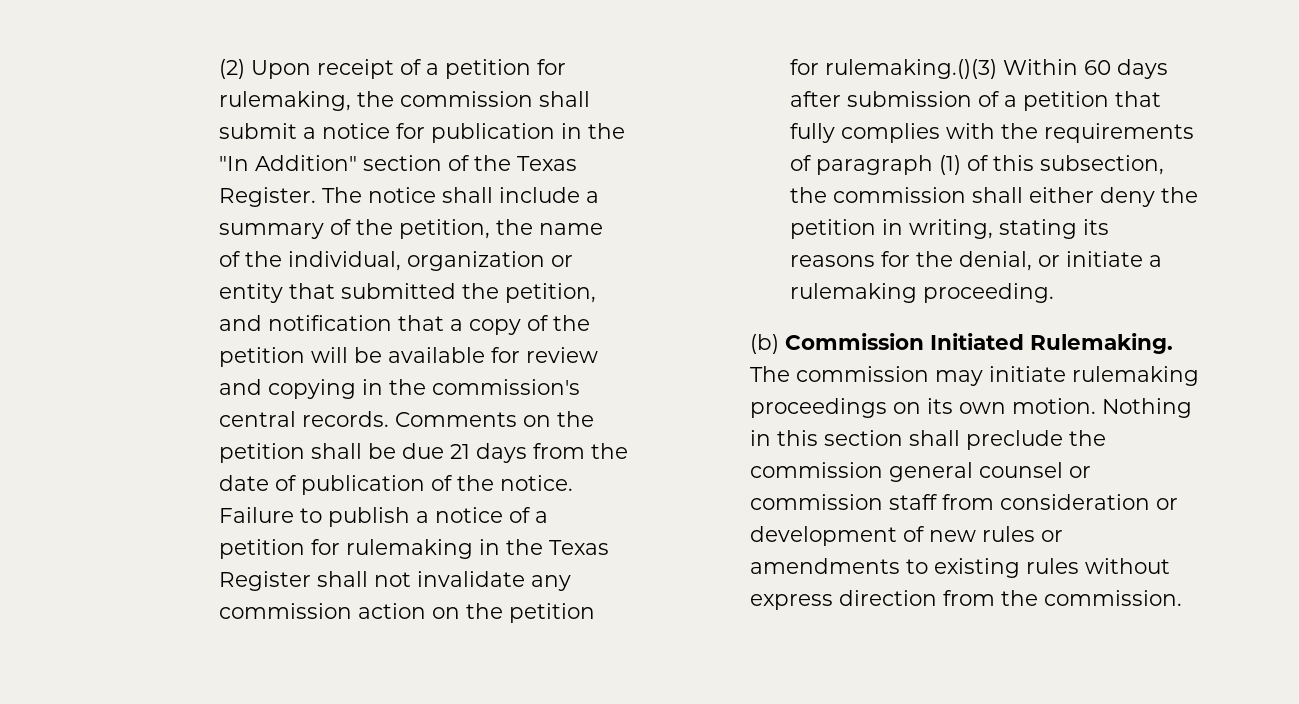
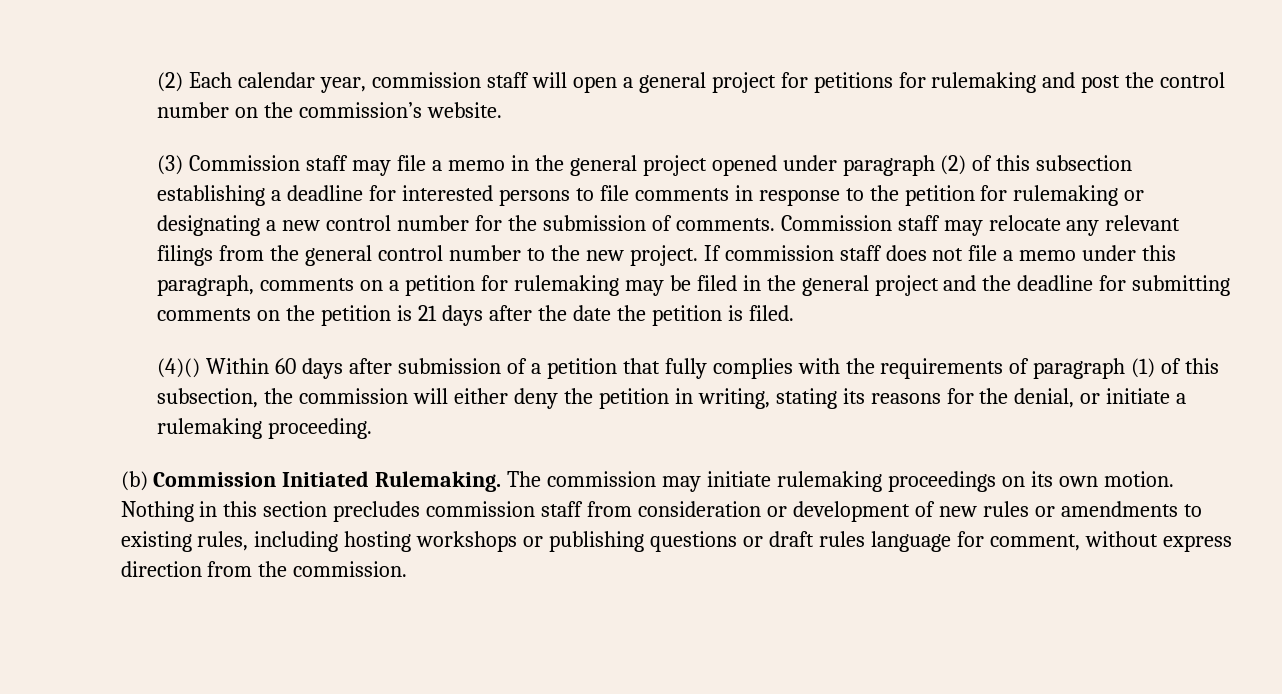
- (2) Upon receipt of a petition for rulemaking, the commission shall submit a notice for publication in the "In Addition" section of the Texas Register. The notice shall include a summary of the petition, the name of the individual, organization or entity that submitted the petition, and notification that a copy of the petition will be available for review and copying in the commission's central records. Comments on the petition shall be due 21 days from the date of publication of the notice. Failure to publish a notice of a petition for rulemaking in the Texas Register shall not invalidate any commission action on the petition for rulemaking.()(3) Within 60 days after submission of a petition that fully complies with the requirements of paragraph (1) of this subsection, the commission shall either deny the petition in writing, stating its reasons for the denial, or initiate a rulemaking proceeding.
+ (2) Each calendar year, commission staff will open a general project for petitions for rulemaking and post the control number on the commission’s website.
+ (3) Commission staff may file a memo in the general project opened under paragraph (2) of this subsection establishing a deadline for interested persons to file comments in response to the petition for rulemaking or designating a new control number for the submission of comments. Commission staff may relocate any relevant filings from the general control number to the new project. If commission staff does not file a memo under this paragraph, comments on a petition for rulemaking may be filed in the general project and the deadline for submitting comments on the petition is 21 days after the date the petition is filed.
+ (4)() Within 60 days after submission of a petition that fully complies with the requirements of paragraph (1) of this subsection, the commission will either deny the petition in writing, stating its reasons for the denial, or initiate a rulemaking proceeding.
- Nothing in this section shall preclude the commission general counsel or commission staff from consideration or development of new rules or amendments to existing rules without express direction from the commission.
+ Nothing in this section precludes commission staff from consideration or development of new rules or amendments to existing rules, including hosting workshops or publishing questions or draft rules language for comment, without express direction from the commission.

